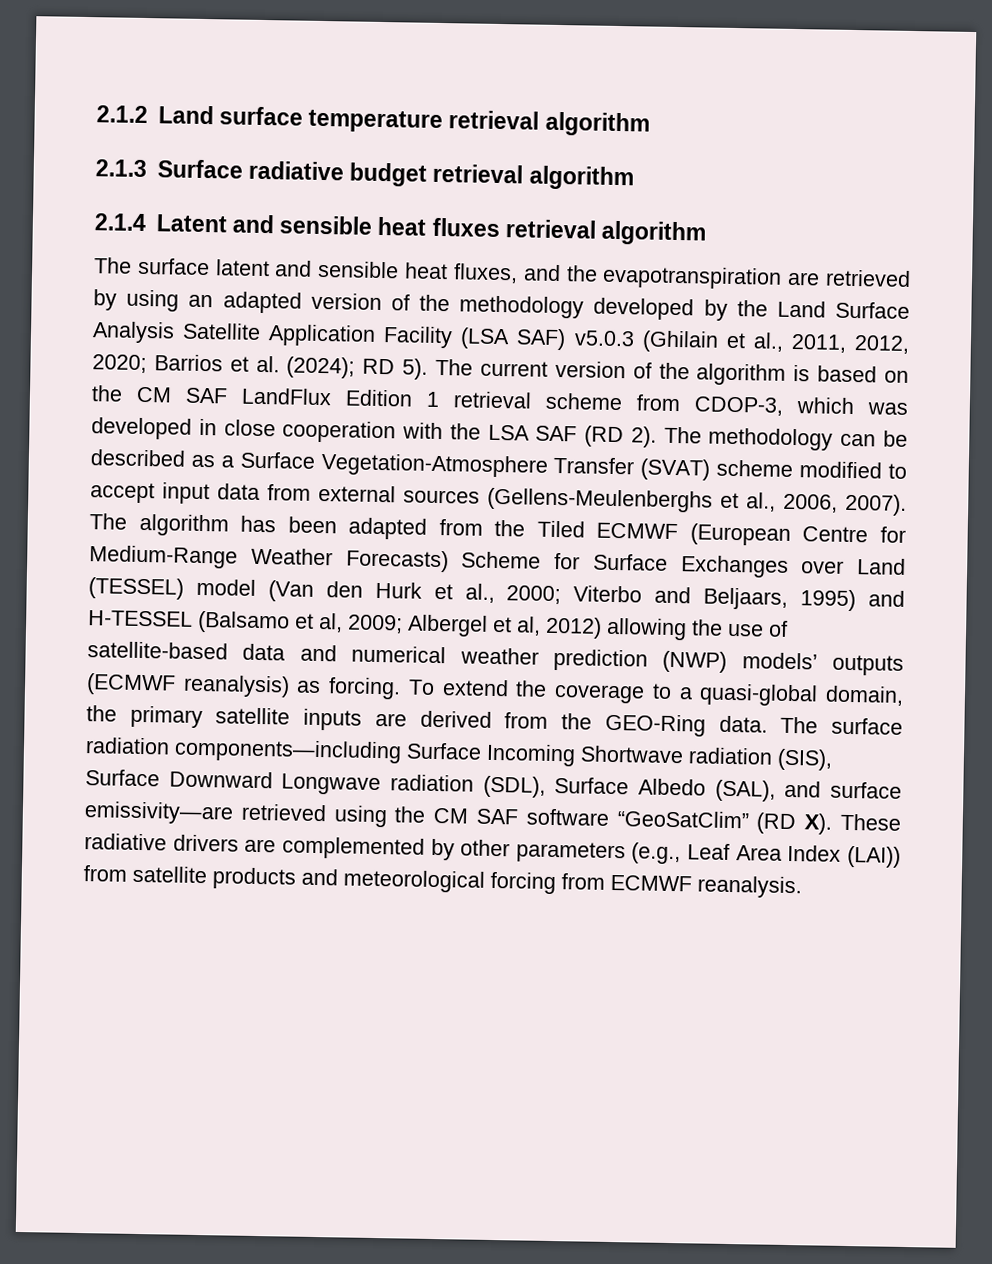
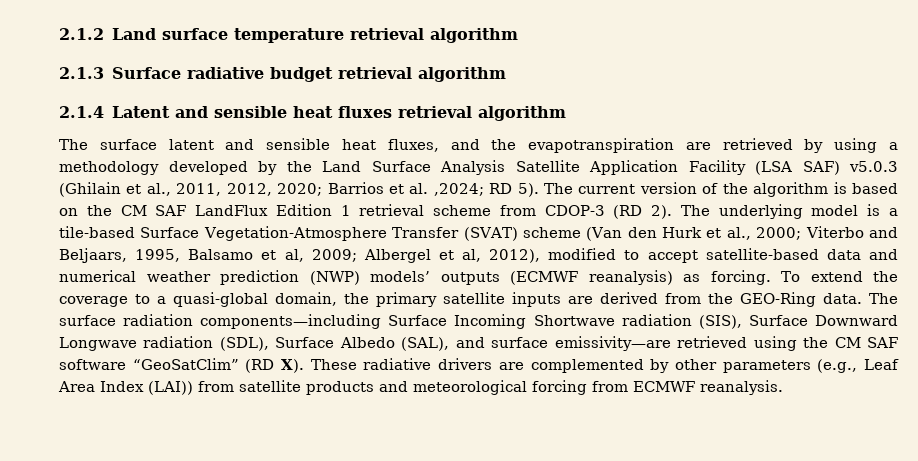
- The surface latent and sensible heat fluxes, and the evapotranspiration are retrieved by using an adapted version of the methodology developed by the Land Surface Analysis Satellite Application Facility (LSA SAF) v5.0.3 (Ghilain et al., 2011, 2012, 2020; Barrios et al. (2024); RD 5).
+ The surface latent and sensible heat fluxes, and the evapotranspiration are retrieved by using a methodology developed by the Land Surface Analysis Satellite Application Facility (LSA SAF) v5.0.3 (Ghilain et al., 2011, 2012, 2020; Barrios et al. ,2024; RD 5).
- The current version of the algorithm is based on the CM SAF LandFlux Edition 1 retrieval scheme from CDOP-3, which was developed in close cooperation with the LSA SAF (RD 2). The methodology can be described as a Surface Vegetation-Atmosphere Transfer (SVAT) scheme modified to accept input data from external sources (Gellens-Meulenberghs et al., 2006, 2007). The algorithm has been adapted from the Tiled ECMWF (European Centre for Medium-Range Weather Forecasts) Scheme for Surface Exchanges over Land (TESSEL) model (Van den Hurk et al., 2000; Viterbo and Beljaars, 1995) and H-TESSEL (Balsamo et al, 2009; Albergel et al, 2012) allowing the use of satellite-based data and numerical weather prediction (NWP) models’ outputs (ECMWF reanalysis) as forcing.
+ The current version of the algorithm is based on the CM SAF LandFlux Edition 1 retrieval scheme from CDOP-3 (RD 2). The underlying model is a tile-based Surface Vegetation-Atmosphere Transfer (SVAT) scheme (Van den Hurk et al., 2000; Viterbo and Beljaars, 1995, Balsamo et al, 2009; Albergel et al, 2012), modified to accept satellite-based data and numerical weather prediction (NWP) models’ outputs (ECMWF reanalysis) as forcing.

